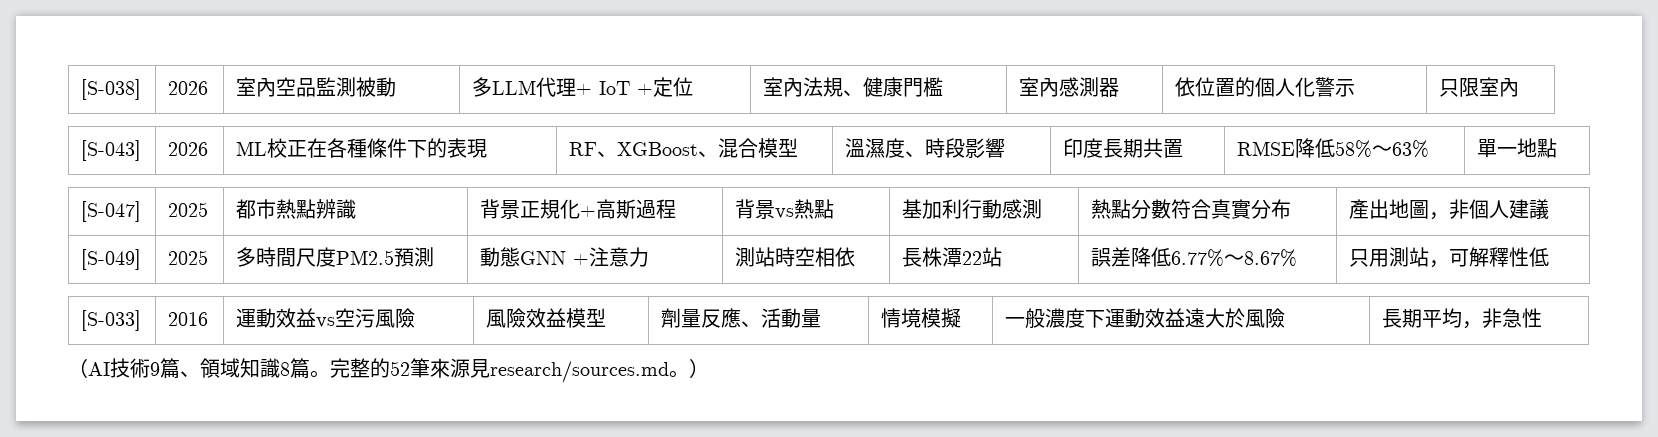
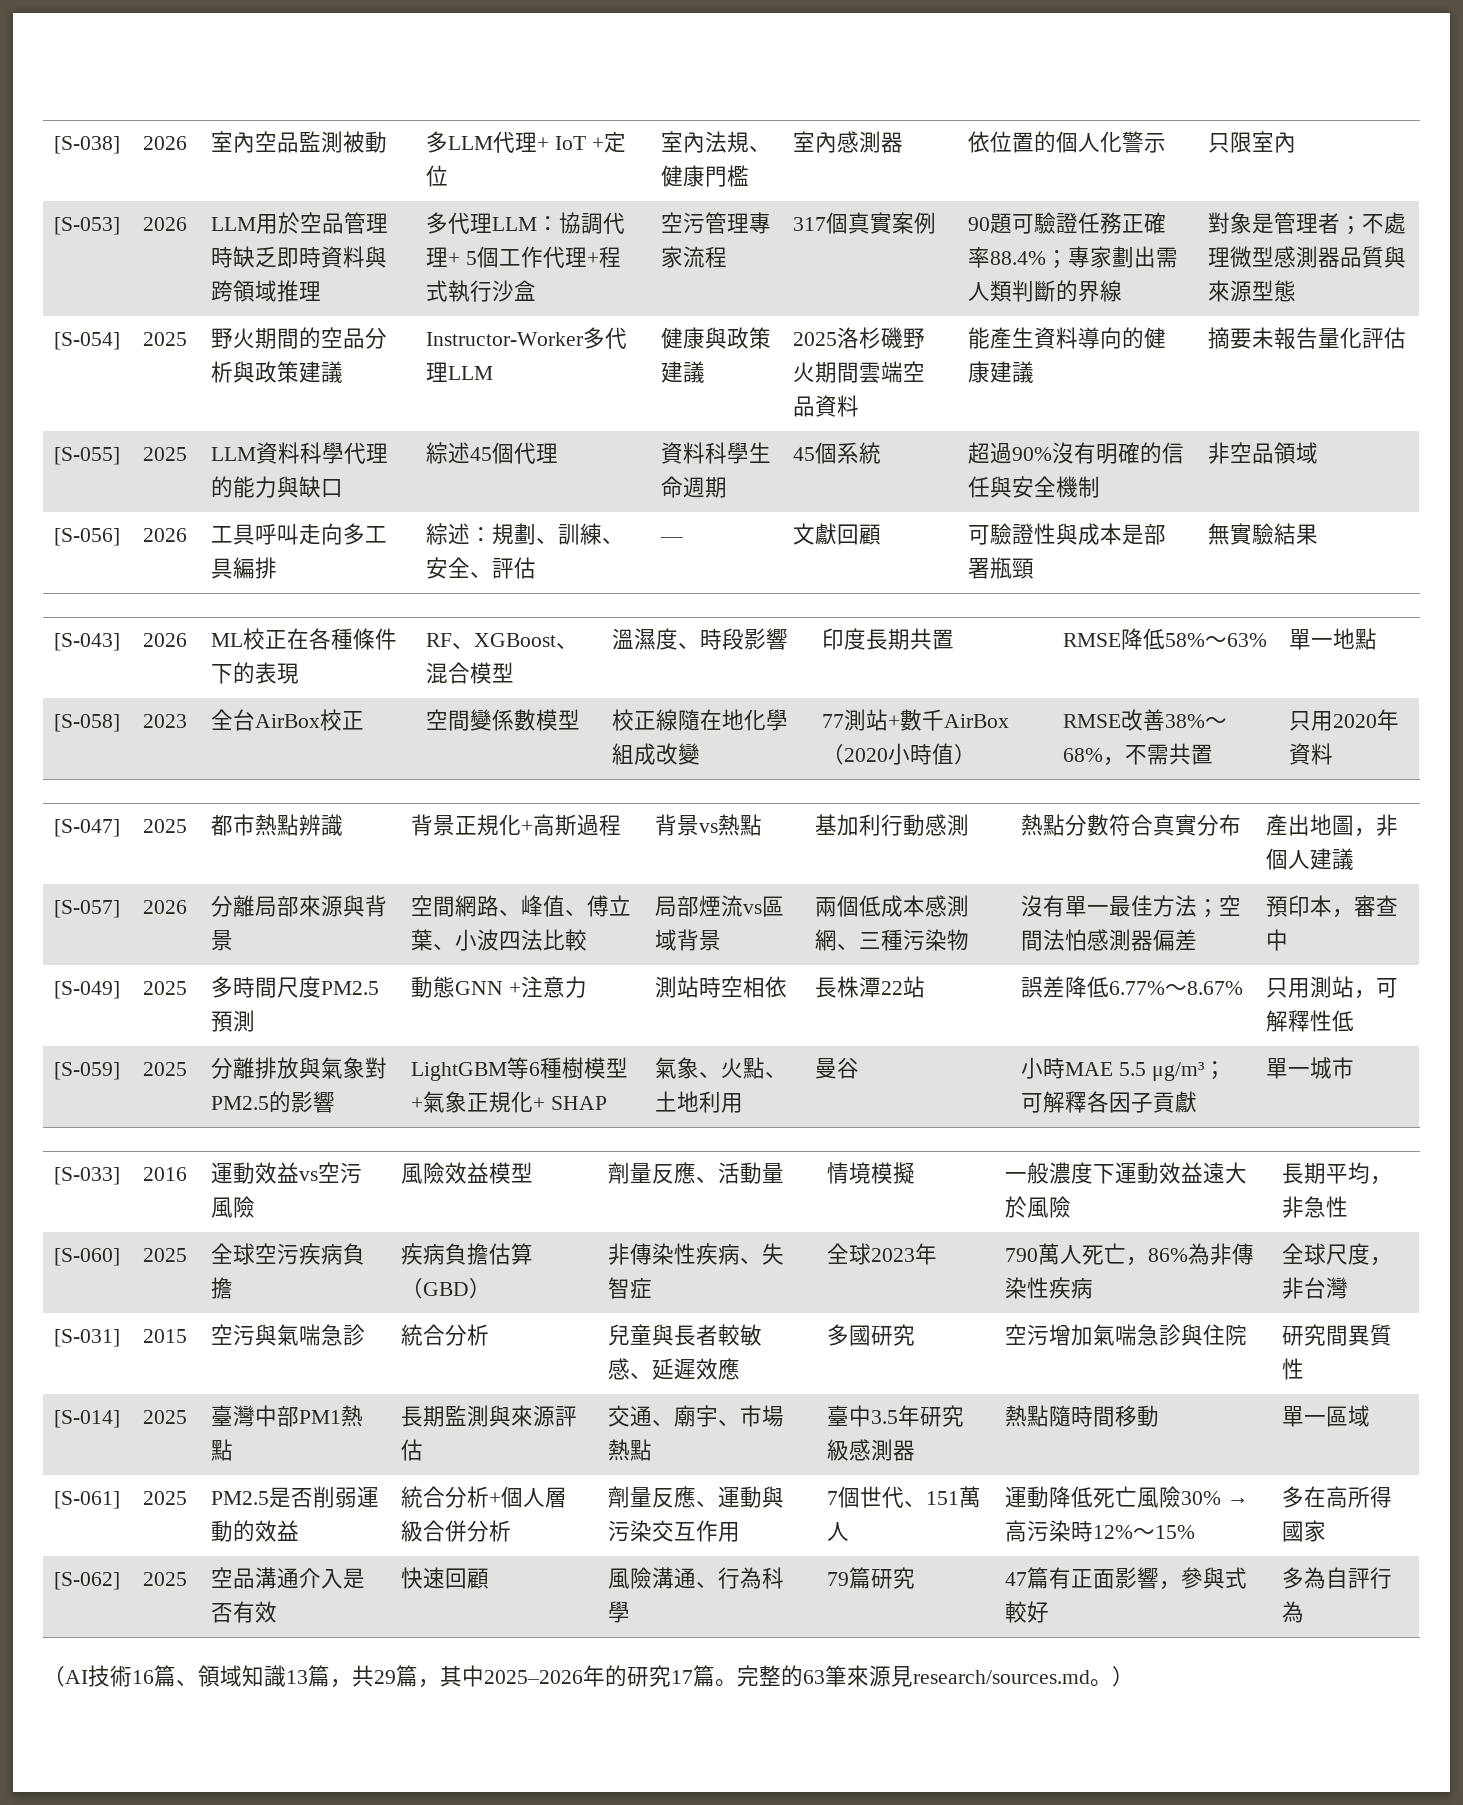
+ [S-053] | 2026 | LLM用於空品管理時缺乏即時資料與跨領域推理 | 多代理LLM：協調代理+ 5個工作代理+程式執行沙盒 | 空污管理專家流程 | 317個真實案例 | 90題可驗證任務正確率88.4%；專家劃出需人類判斷的界線 | 對象是管理者；不處理微型感測器品質與來源型態
+ [S-054] | 2025 | 野火期間的空品分析與政策建議 | Instructor-Worker多代理LLM | 健康與政策建議 | 2025洛杉磯野火期間雲端空品資料 | 能產生資料導向的健康建議 | 摘要未報告量化評估
+ [S-055] | 2025 | LLM資料科學代理的能力與缺口 | 綜述45個代理 | 資料科學生命週期 | 45個系統 | 超過90%沒有明確的信任與安全機制 | 非空品領域
+ [S-056] | 2026 | 工具呼叫走向多工具編排 | 綜述：規劃、訓練、安全、評估 | — | 文獻回顧 | 可驗證性與成本是部署瓶頸 | 無實驗結果
+ [S-058] | 2023 | 全台AirBox校正 | 空間變係數模型 | 校正線隨在地化學組成改變 | 77測站+數千AirBox（2020小時值） | RMSE改善38%～68%，不需共置 | 只用2020年資料
+ [S-057] | 2026 | 分離局部來源與背景 | 空間網路、峰值、傅立葉、小波四法比較 | 局部煙流vs區域背景 | 兩個低成本感測網、三種污染物 | 沒有單一最佳方法；空間法怕感測器偏差 | 預印本，審查中
+ [S-059] | 2025 | 分離排放與氣象對PM2.5的影響 | LightGBM等6種樹模型+氣象正規化+ SHAP | 氣象、火點、土地利用 | 曼谷 | 小時MAE 5.5 μg/m³；可解釋各因子貢獻 | 單一城市
+ [S-060] | 2025 | 全球空污疾病負擔 | 疾病負擔估算（GBD） | 非傳染性疾病、失智症 | 全球2023年 | 790萬人死亡，86%為非傳染性疾病 | 全球尺度，非台灣
+ [S-031] | 2015 | 空污與氣喘急診 | 統合分析 | 兒童與長者較敏感、延遲效應 | 多國研究 | 空污增加氣喘急診與住院 | 研究間異質性
+ [S-014] | 2025 | 臺灣中部PM1熱點 | 長期監測與來源評估 | 交通、廟宇、市場熱點 | 臺中3.5年研究級感測器 | 熱點隨時間移動 | 單一區域
+ [S-061] | 2025 | PM2.5是否削弱運動的效益 | 統合分析+個人層級合併分析 | 劑量反應、運動與污染交互作用 | 7個世代、151萬人 | 運動降低死亡風險30% →高污染時12%～15% | 多在高所得國家
+ [S-062] | 2025 | 空品溝通介入是否有效 | 快速回顧 | 風險溝通、行為科學 | 79篇研究 | 47篇有正面影響，參與式較好 | 多為自評行為
- （AI技術9篇、領域知識8篇。
+ （AI技術16篇、領域知識13篇，共29篇，其中2025–2026年的研究17篇。
- 完整的52筆來源見research/sources.md。）
+ 完整的63筆來源見research/sources.md。）

